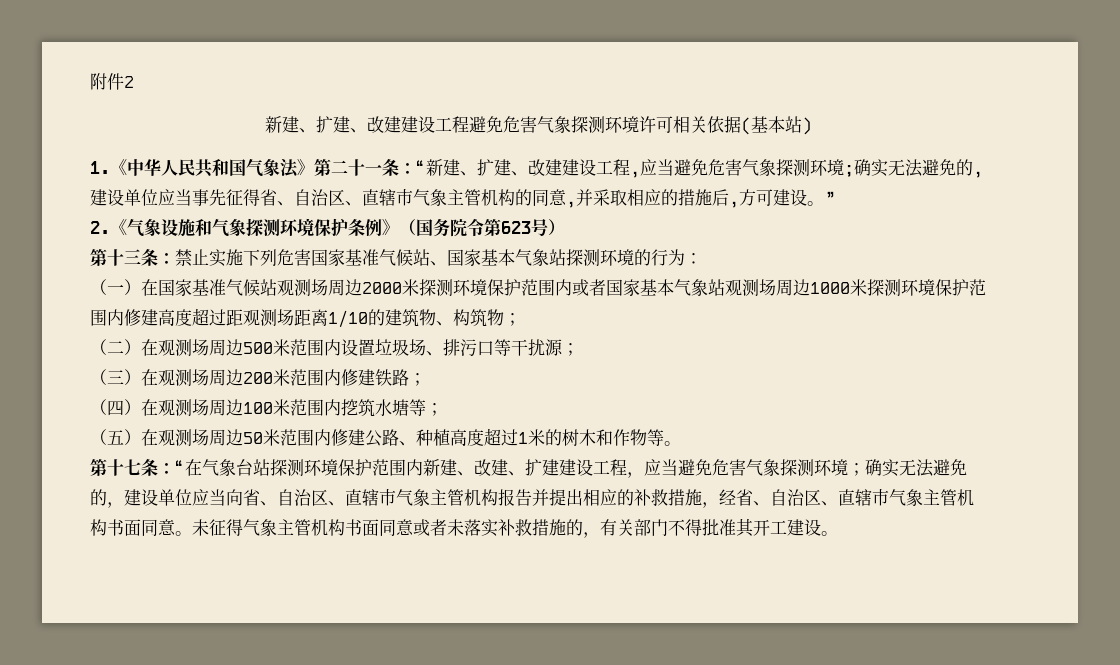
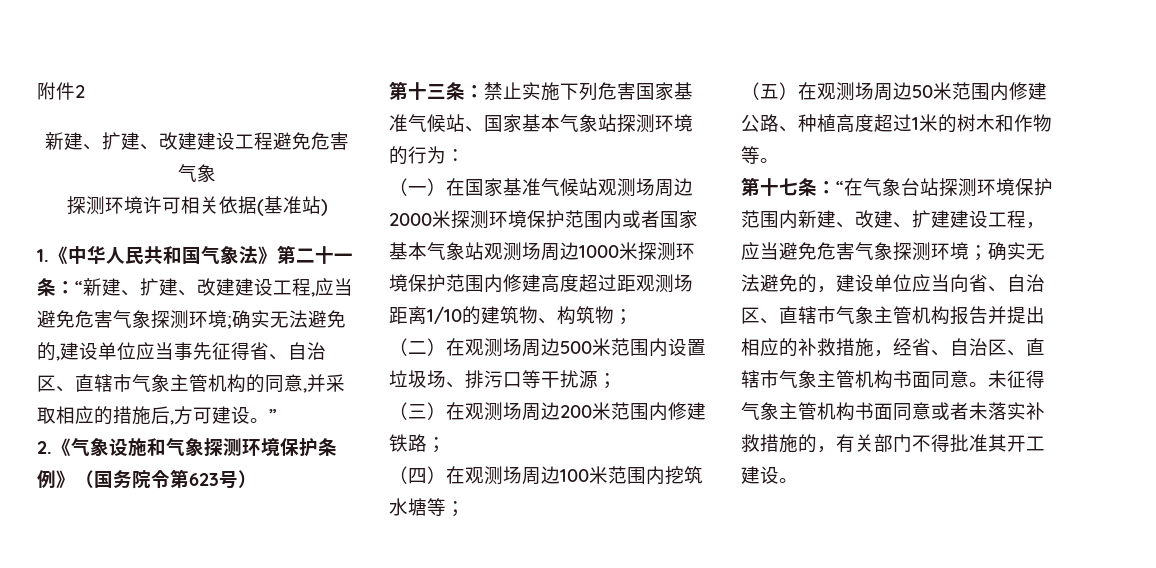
- 新建、扩建、改建建设工程避免危害气象探测环境许可相关依据(基本站)
+ 新建、扩建、改建建设工程避免危害气象
+ 探测环境许可相关依据(基准站)

